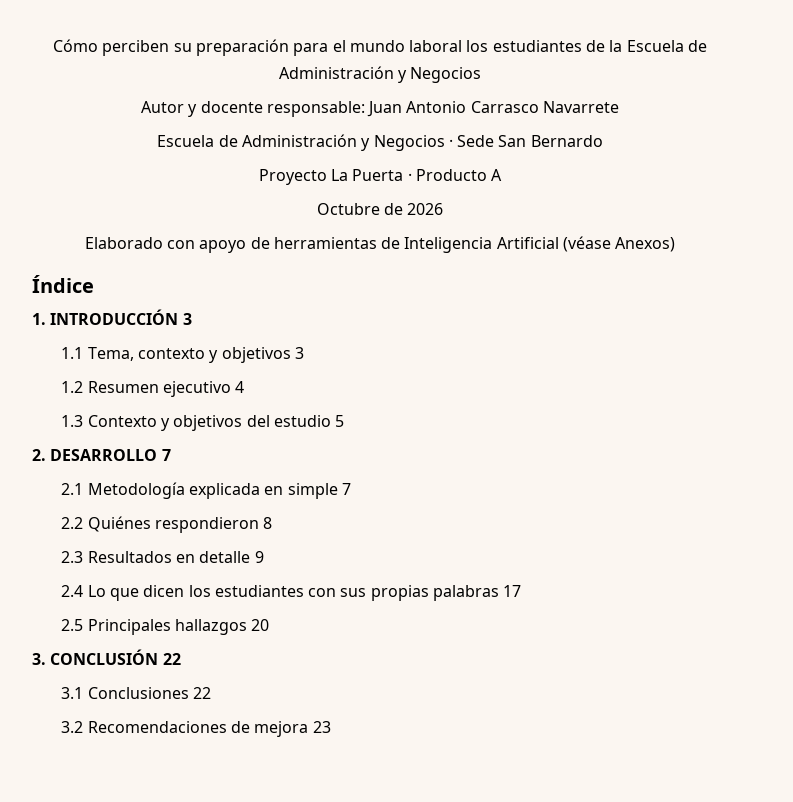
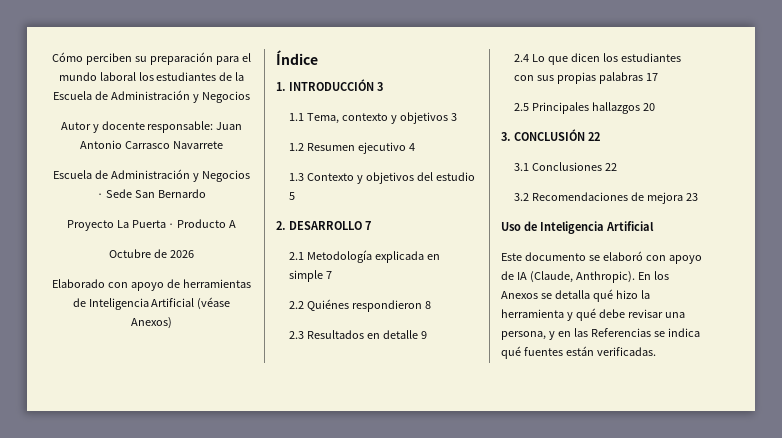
+ Uso de Inteligencia Artificial
+ Este documento se elaboró con apoyo de IA (Claude, Anthropic). En los Anexos se detalla qué hizo la herramienta y qué debe revisar una persona, y en las Referencias se indica qué fuentes están verificadas.

